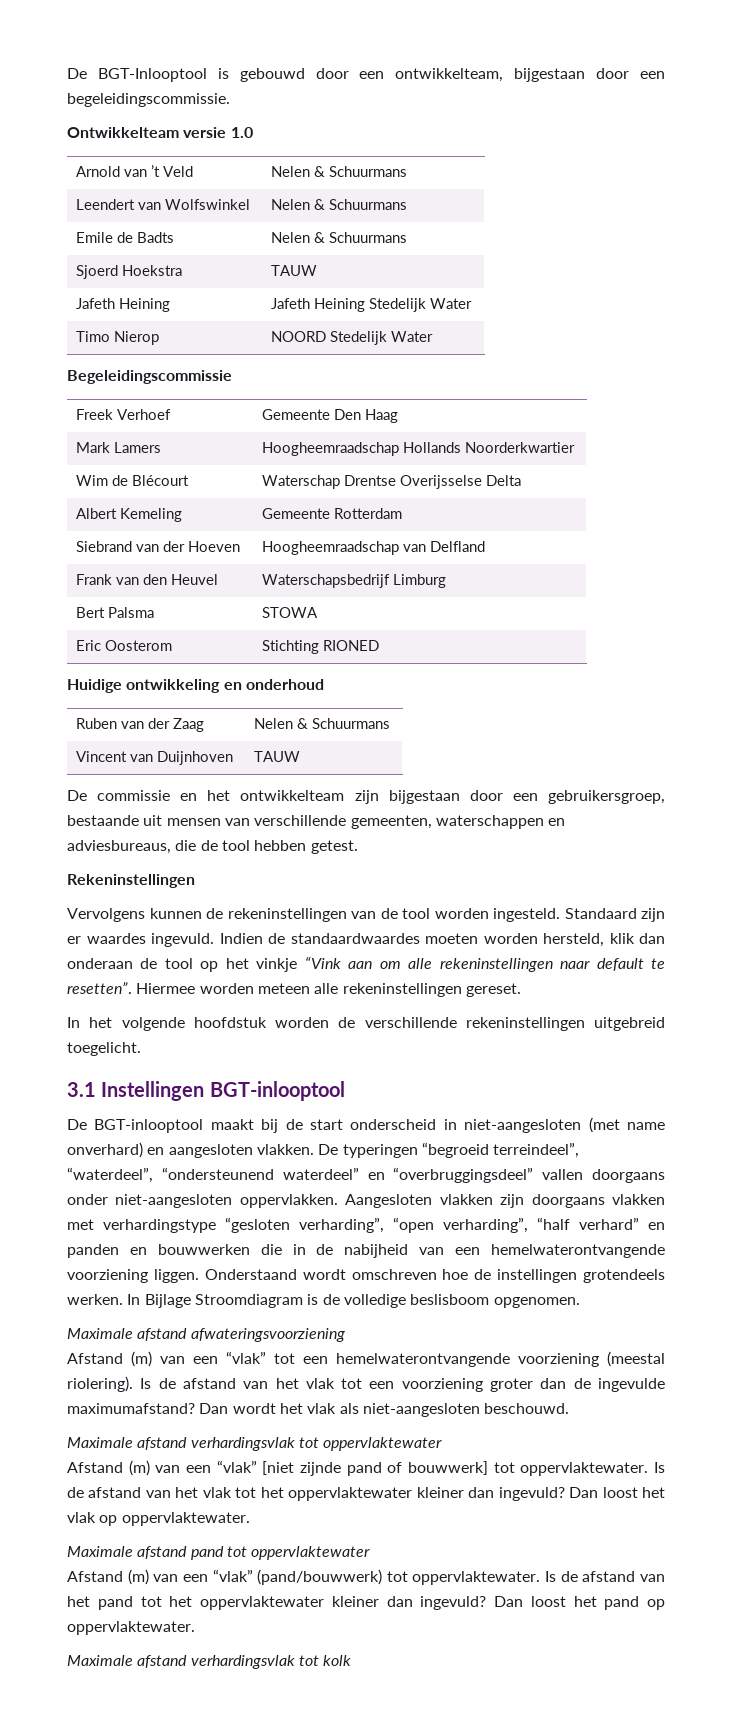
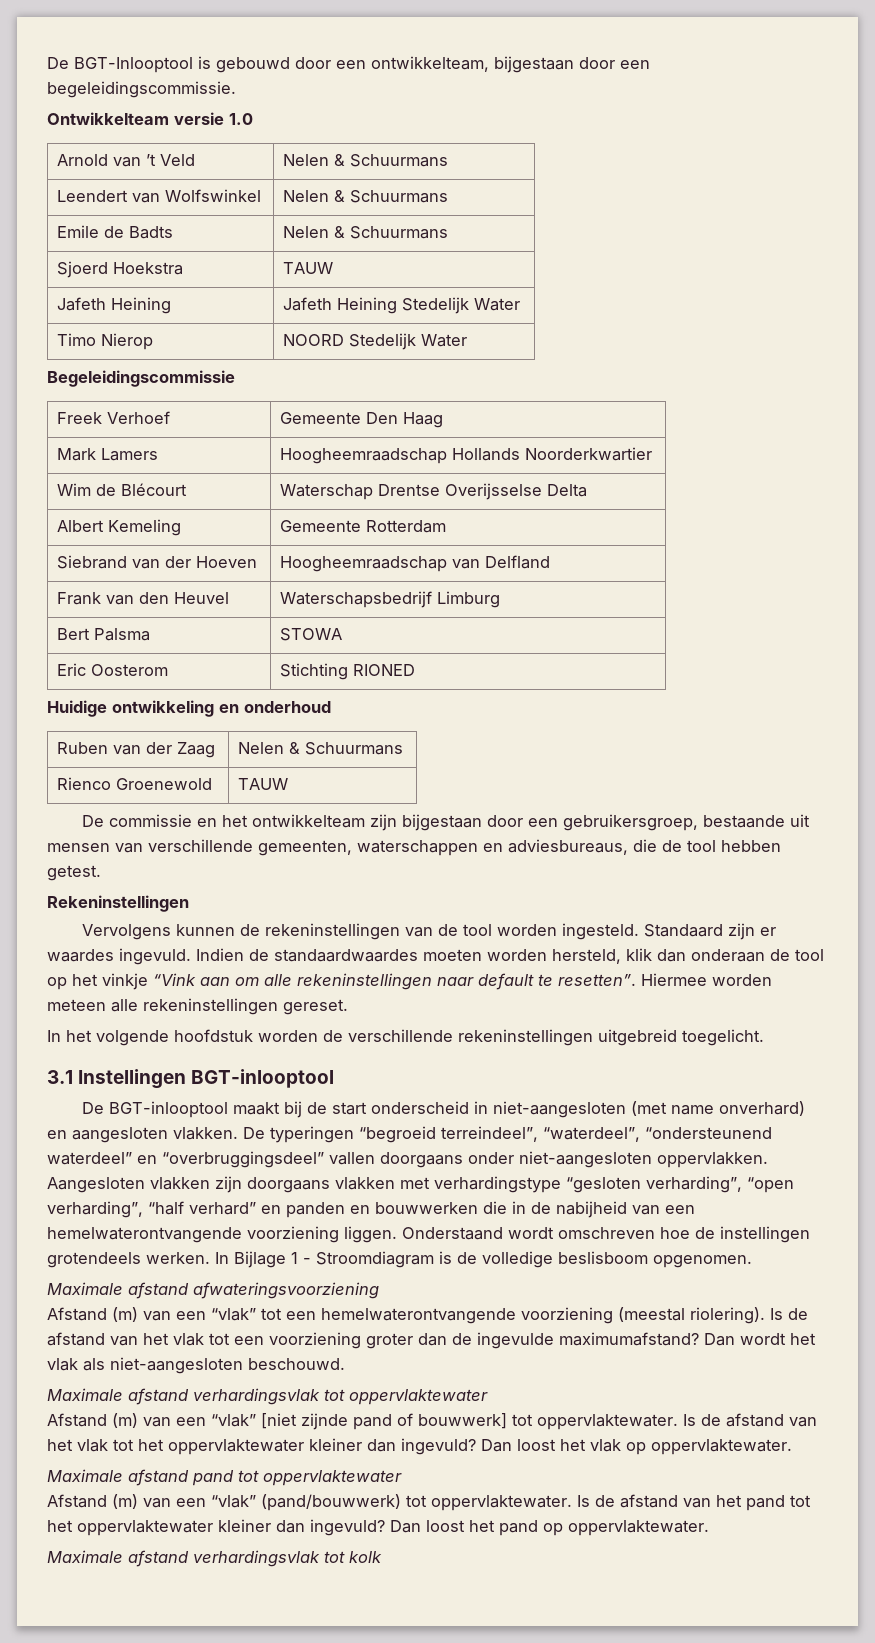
- Vincent van Duijnhoven | TAUW
+ Rienco Groenewold | TAUW
- In Bijlage Stroomdiagram is de volledige beslisboom opgenomen.
+ In Bijlage 1 - Stroomdiagram is de volledige beslisboom opgenomen.

